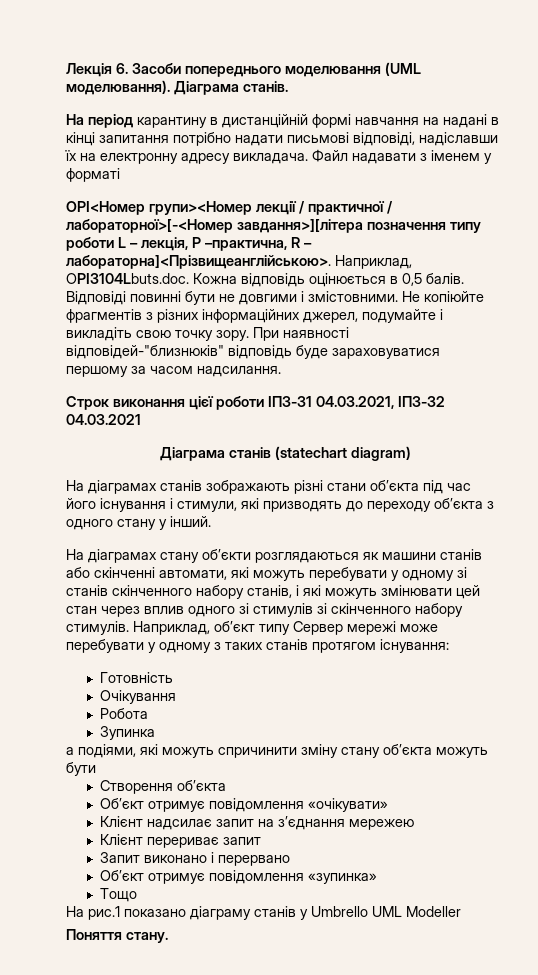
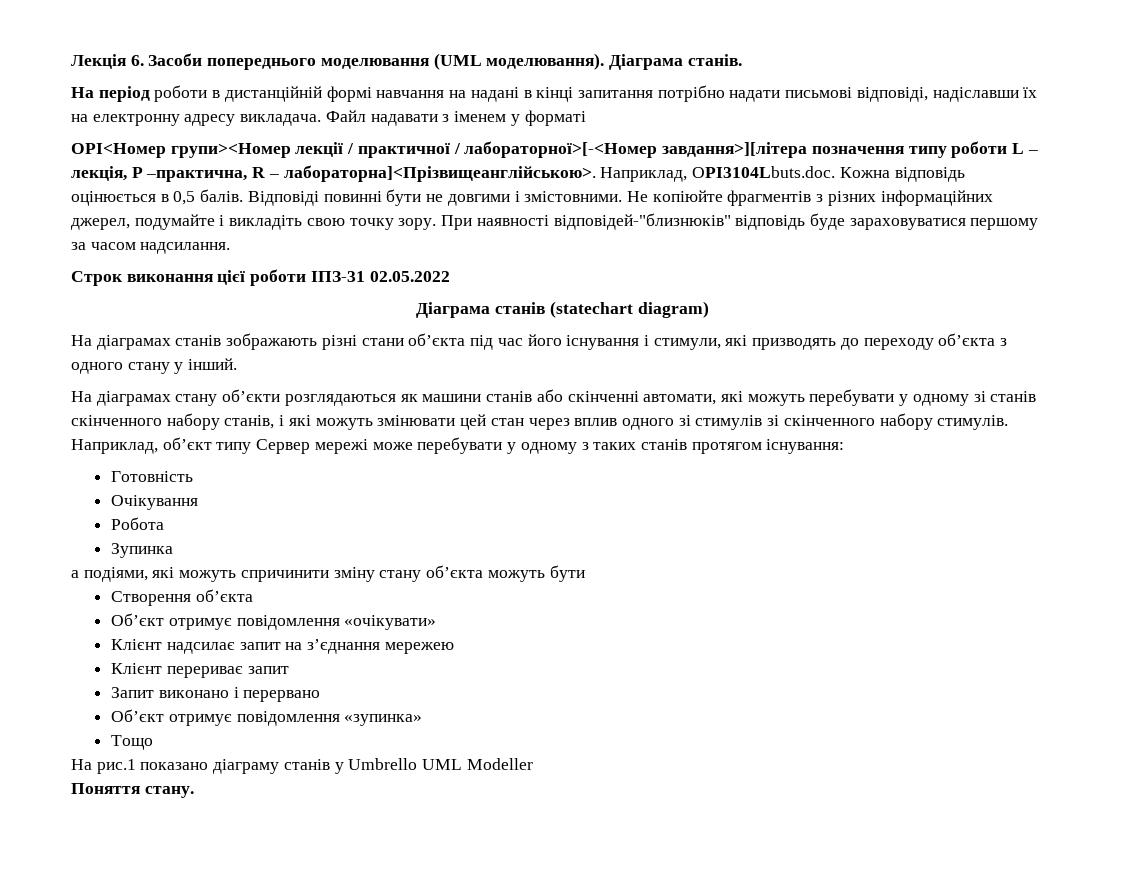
- На період карантину в дистанційній формі навчання на надані в кінці запитання потрібно надати письмові відповіді, надіславши їх на електронну адресу викладача.
+ На період роботи в дистанційній формі навчання на надані в кінці запитання потрібно надати письмові відповіді, надіславши їх на електронну адресу викладача.
- Строк виконання цієї роботи ІПЗ-31 04.03.2021, ІПЗ-32 04.03.2021
+ Строк виконання цієї роботи ІПЗ-31 02.05.2022

